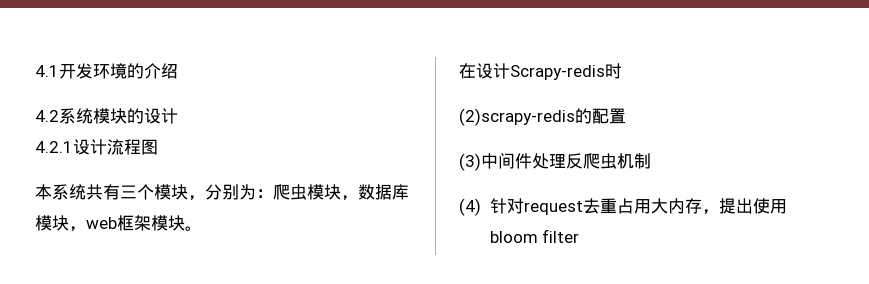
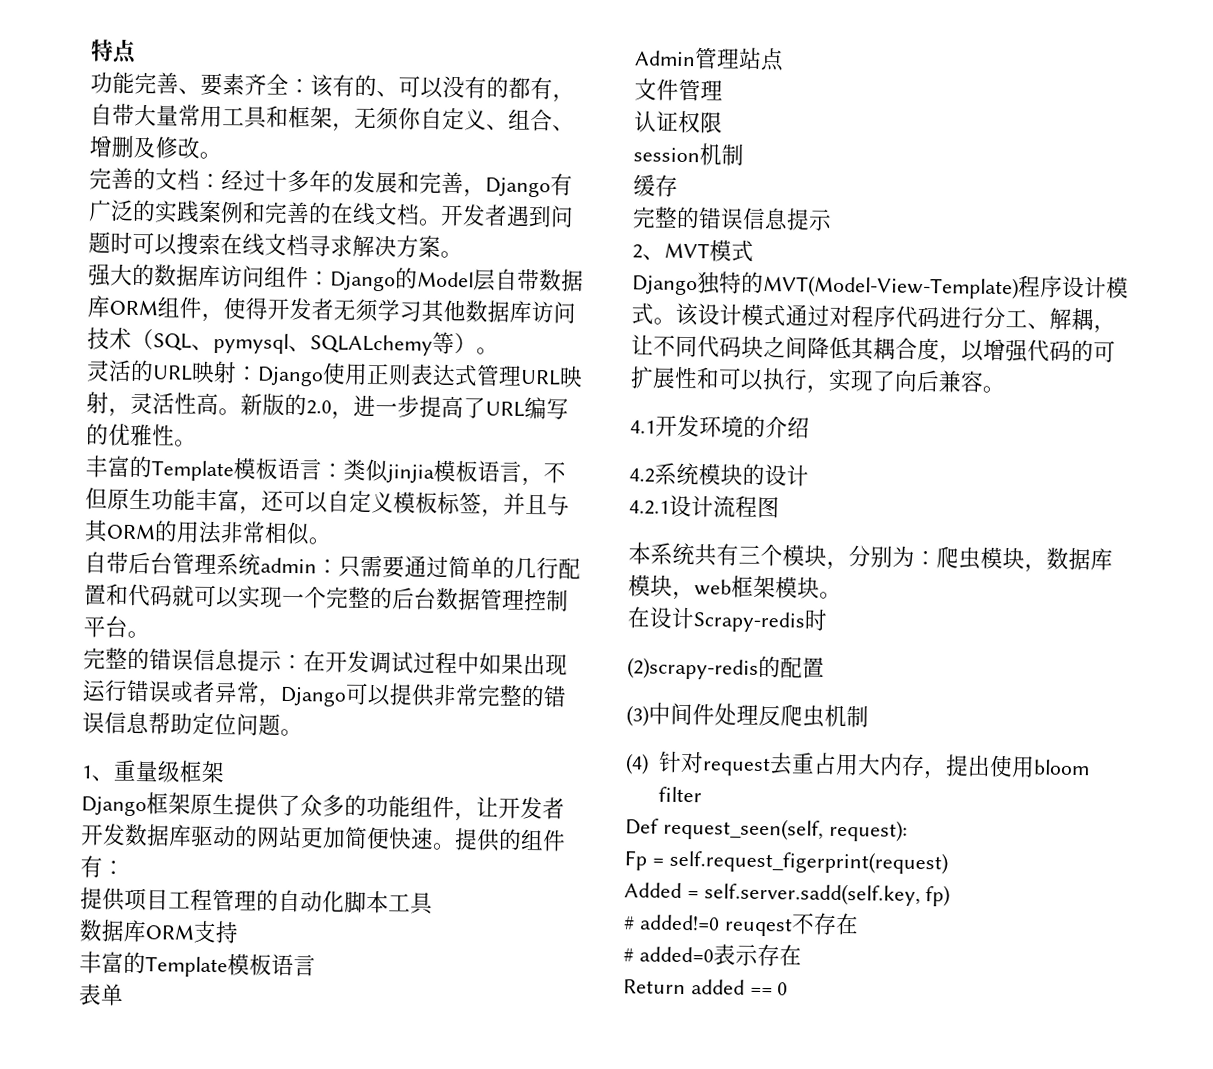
+ 特点
+ 功能完善、要素齐全：该有的、可以没有的都有，自带大量常用工具和框架，无须你自定义、组合、增删及修改。
+ 完善的文档：经过十多年的发展和完善，Django有广泛的实践案例和完善的在线文档。开发者遇到问题时可以搜索在线文档寻求解决方案。
+ 强大的数据库访问组件：Django的Model层自带数据库ORM组件，使得开发者无须学习其他数据库访问技术（SQL、pymysql、SQLALchemy等）。
+ 灵活的URL映射：Django使用正则表达式管理URL映射，灵活性高。新版的2.0，进一步提高了URL编写的优雅性。
+ 丰富的Template模板语言：类似jinjia模板语言，不但原生功能丰富，还可以自定义模板标签，并且与其ORM的用法非常相似。
+ 自带后台管理系统admin：只需要通过简单的几行配置和代码就可以实现一个完整的后台数据管理控制平台。
+ 完整的错误信息提示：在开发调试过程中如果出现运行错误或者异常，Django可以提供非常完整的错误信息帮助定位问题。
+ 1、重量级框架
+ Django框架原生提供了众多的功能组件，让开发者开发数据库驱动的网站更加简便快速。提供的组件有：
+ 提供项目工程管理的自动化脚本工具
+ 数据库ORM支持
+ 丰富的Template模板语言
+ 表单
+ Admin管理站点
+ 文件管理
+ 认证权限
+ session机制
+ 缓存
+ 完整的错误信息提示
+ 2、MVT模式
+ Django独特的MVT(Model-View-Template)程序设计模式。该设计模式通过对程序代码进行分工、解耦，让不同代码块之间降低其耦合度，以增强代码的可扩展性和可以执行，实现了向后兼容。
+ Def request_seen(self, request):
+ Fp = self.request_figerprint(request)
+ Added = self.server.sadd(self.key, fp)
+ # added!=0 reuqest不存在
+ # added=0表示存在
+ Return added == 0

